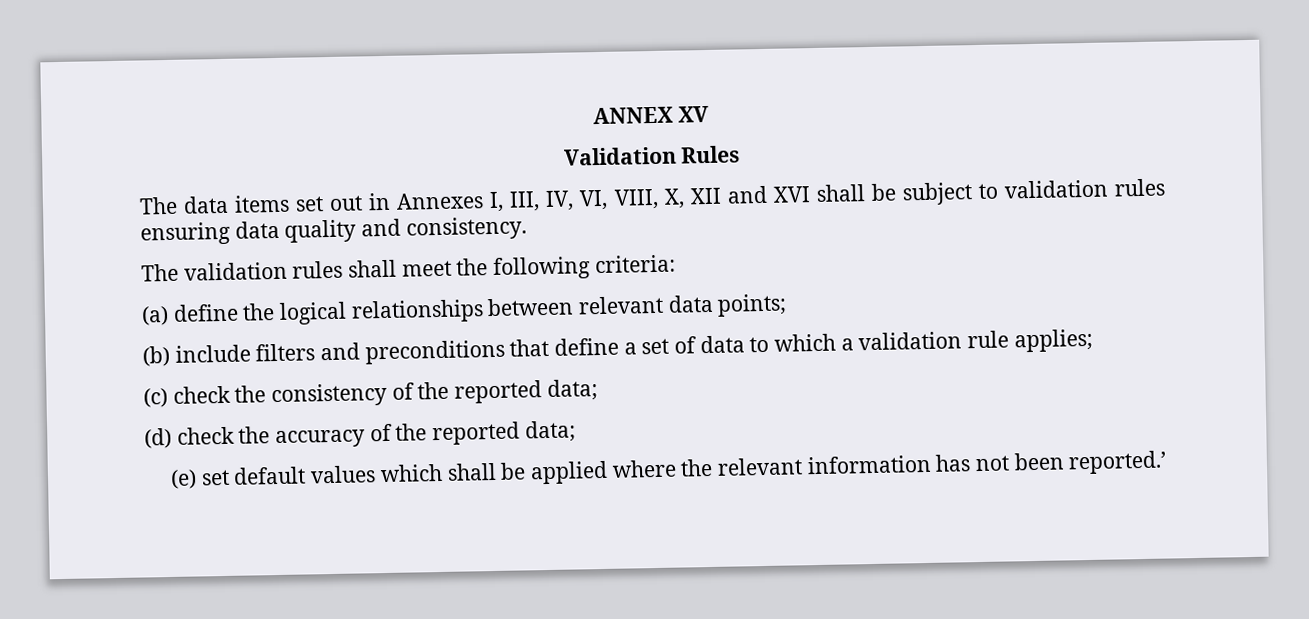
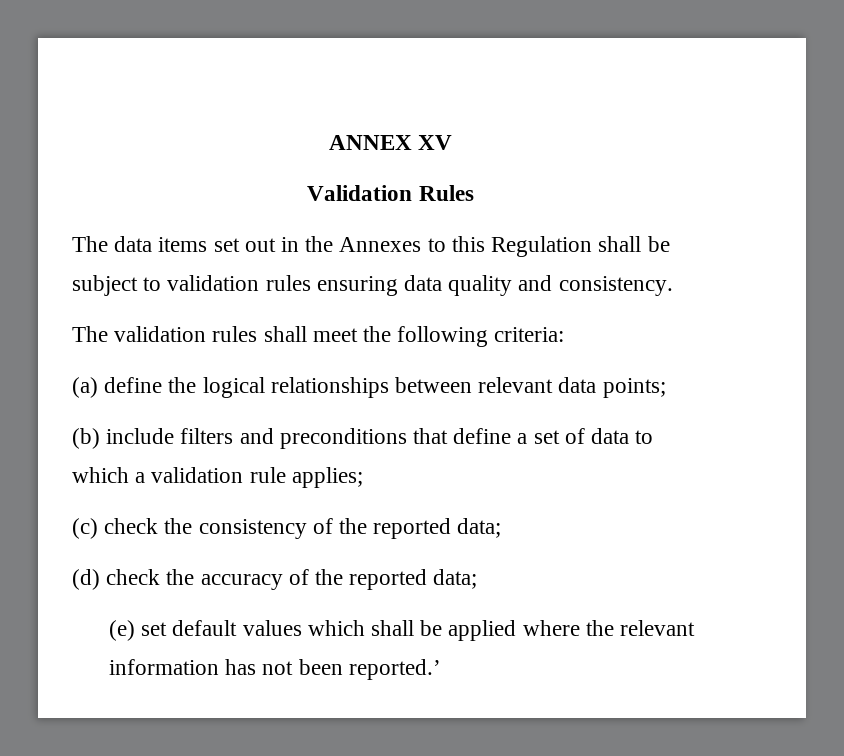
- The data items set out in Annexes I, III, IV, VI, VIII, X, XII and XVI shall be subject to validation rules ensuring data quality and consistency.
+ The data items set out in the Annexes to this Regulation shall be subject to validation rules ensuring data quality and consistency.

